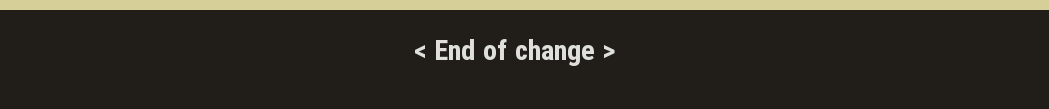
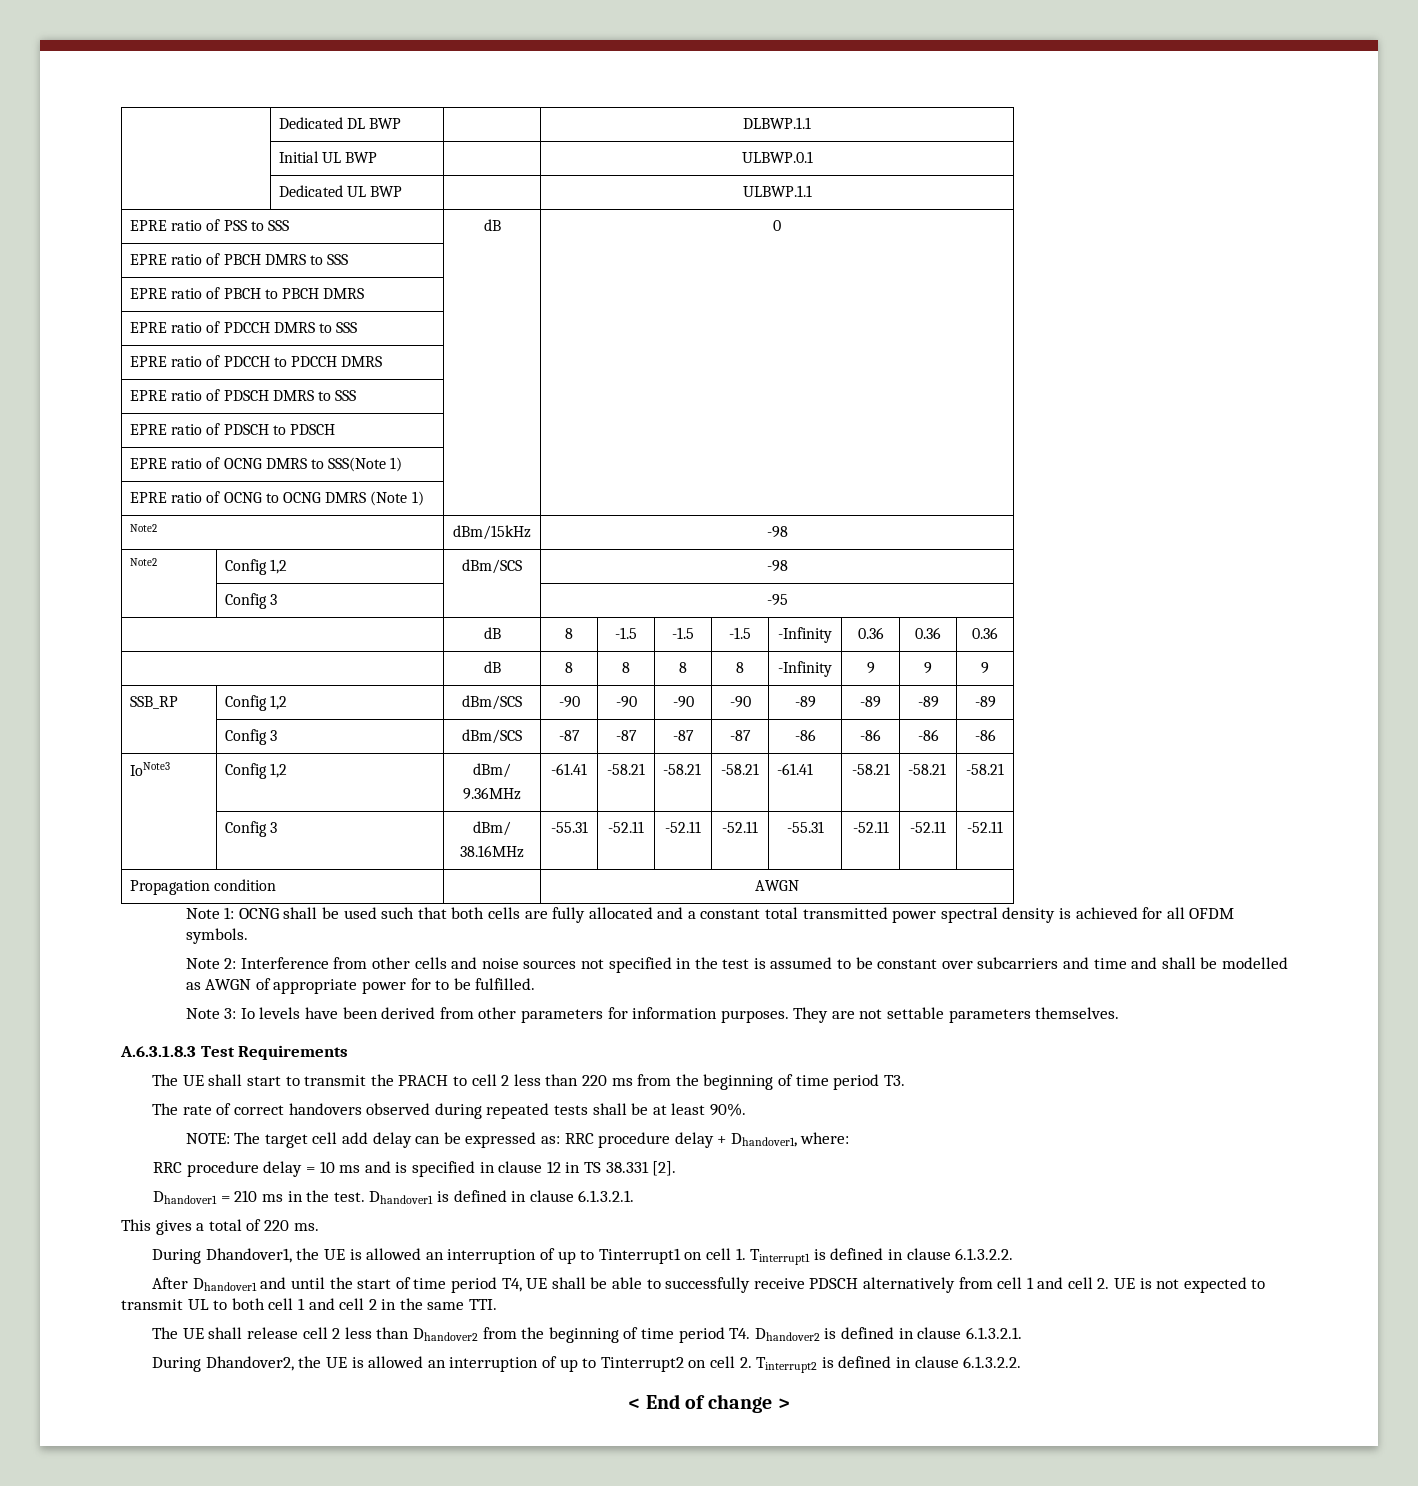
+ | Dedicated DL BWP | | DLBWP.1.1
+ | Initial UL BWP | | ULBWP.0.1
+ | Dedicated UL BWP | | ULBWP.1.1
+ EPRE ratio of PSS to SSS | dB | 0
+ EPRE ratio of PBCH DMRS to SSS | |
+ EPRE ratio of PBCH to PBCH DMRS | |
+ EPRE ratio of PDCCH DMRS to SSS | |
+ EPRE ratio of PDCCH to PDCCH DMRS | |
+ EPRE ratio of PDSCH DMRS to SSS | |
+ EPRE ratio of PDSCH to PDSCH | |
+ EPRE ratio of OCNG DMRS to SSS(Note 1) | |
+ EPRE ratio of OCNG to OCNG DMRS (Note 1) | |
+ Note2 | dBm/15kHz | -98
+ Note2 | Config 1,2 | dBm/SCS | -98
+ | Config 3 | | -95
+ | dB | 8 | -1.5 | -1.5 | -1.5 | -Infinity | 0.36 | 0.36 | 0.36
+ | dB | 8 | 8 | 8 | 8 | -Infinity | 9 | 9 | 9
+ SSB_RP | Config 1,2 | dBm/SCS | -90 | -90 | -90 | -90 | -89 | -89 | -89 | -89
+ | Config 3 | dBm/SCS | -87 | -87 | -87 | -87 | -86 | -86 | -86 | -86
+ IoNote3 | Config 1,2 | dBm/
+ 9.36MHz | -61.41 | -58.21 | -58.21 | -58.21 | -61.41 | -58.21 | -58.21 | -58.21
+ | Config 3 | dBm/
+ 38.16MHz | -55.31 | -52.11 | -52.11 | -52.11 | -55.31 | -52.11 | -52.11 | -52.11
+ Propagation condition | | AWGN
+ Note 1: OCNG shall be used such that both cells are fully allocated and a constant total transmitted power spectral density is achieved for all OFDM symbols.
+ Note 2: Interference from other cells and noise sources not specified in the test is assumed to be constant over subcarriers and time and shall be modelled as AWGN of appropriate power for to be fulfilled.
+ Note 3: Io levels have been derived from other parameters for information purposes. They are not settable parameters themselves.
+ A.6.3.1.8.3 Test Requirements
+ The UE shall start to transmit the PRACH to cell 2 less than 220 ms from the beginning of time period T3.
+ The rate of correct handovers observed during repeated tests shall be at least 90%.
+ NOTE: The target cell add delay can be expressed as: RRC procedure delay + Dhandover1, where:
+ RRC procedure delay = 10 ms and is specified in clause 12 in TS 38.331 [2].
+ Dhandover1 = 210 ms in the test. Dhandover1 is defined in clause 6.1.3.2.1.
+ This gives a total of 220 ms.
+ During Dhandover1, the UE is allowed an interruption of up to Tinterrupt1 on cell 1. Tinterrupt1 is defined in clause 6.1.3.2.2.
+ After Dhandover1 and until the start of time period T4, UE shall be able to successfully receive PDSCH alternatively from cell 1 and cell 2. UE is not expected to transmit UL to both cell 1 and cell 2 in the same TTI.
+ The UE shall release cell 2 less than Dhandover2 from the beginning of time period T4. Dhandover2 is defined in clause 6.1.3.2.1.
+ During Dhandover2, the UE is allowed an interruption of up to Tinterrupt2 on cell 2. Tinterrupt2 is defined in clause 6.1.3.2.2.

